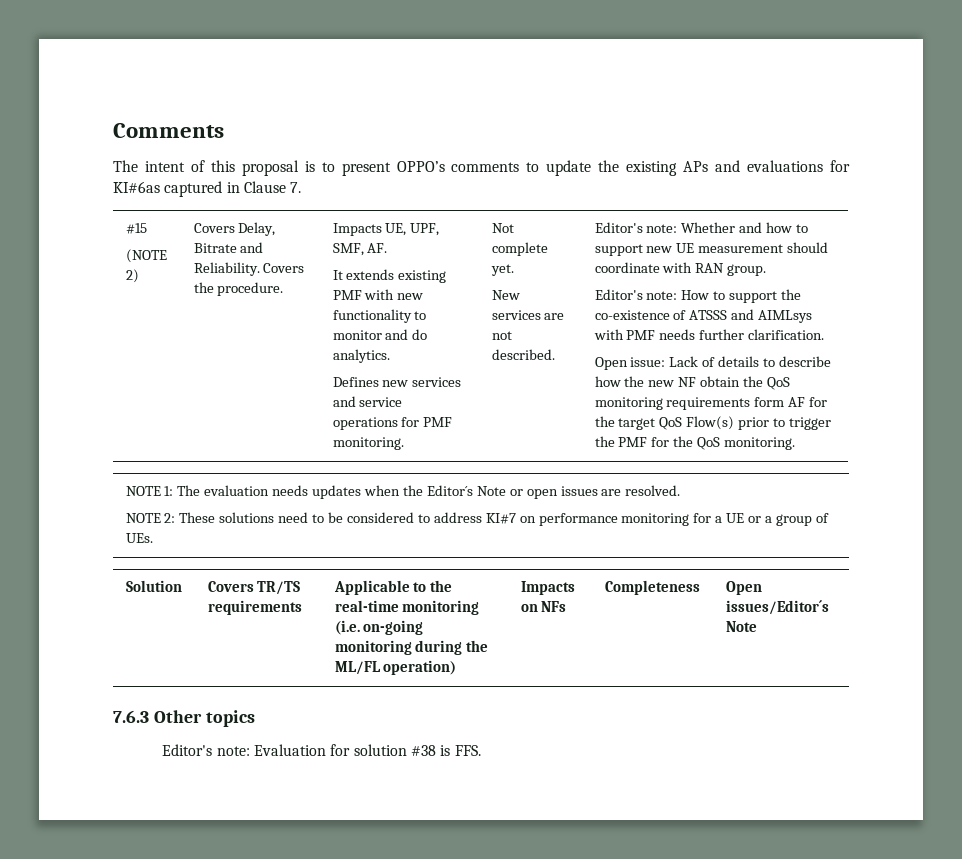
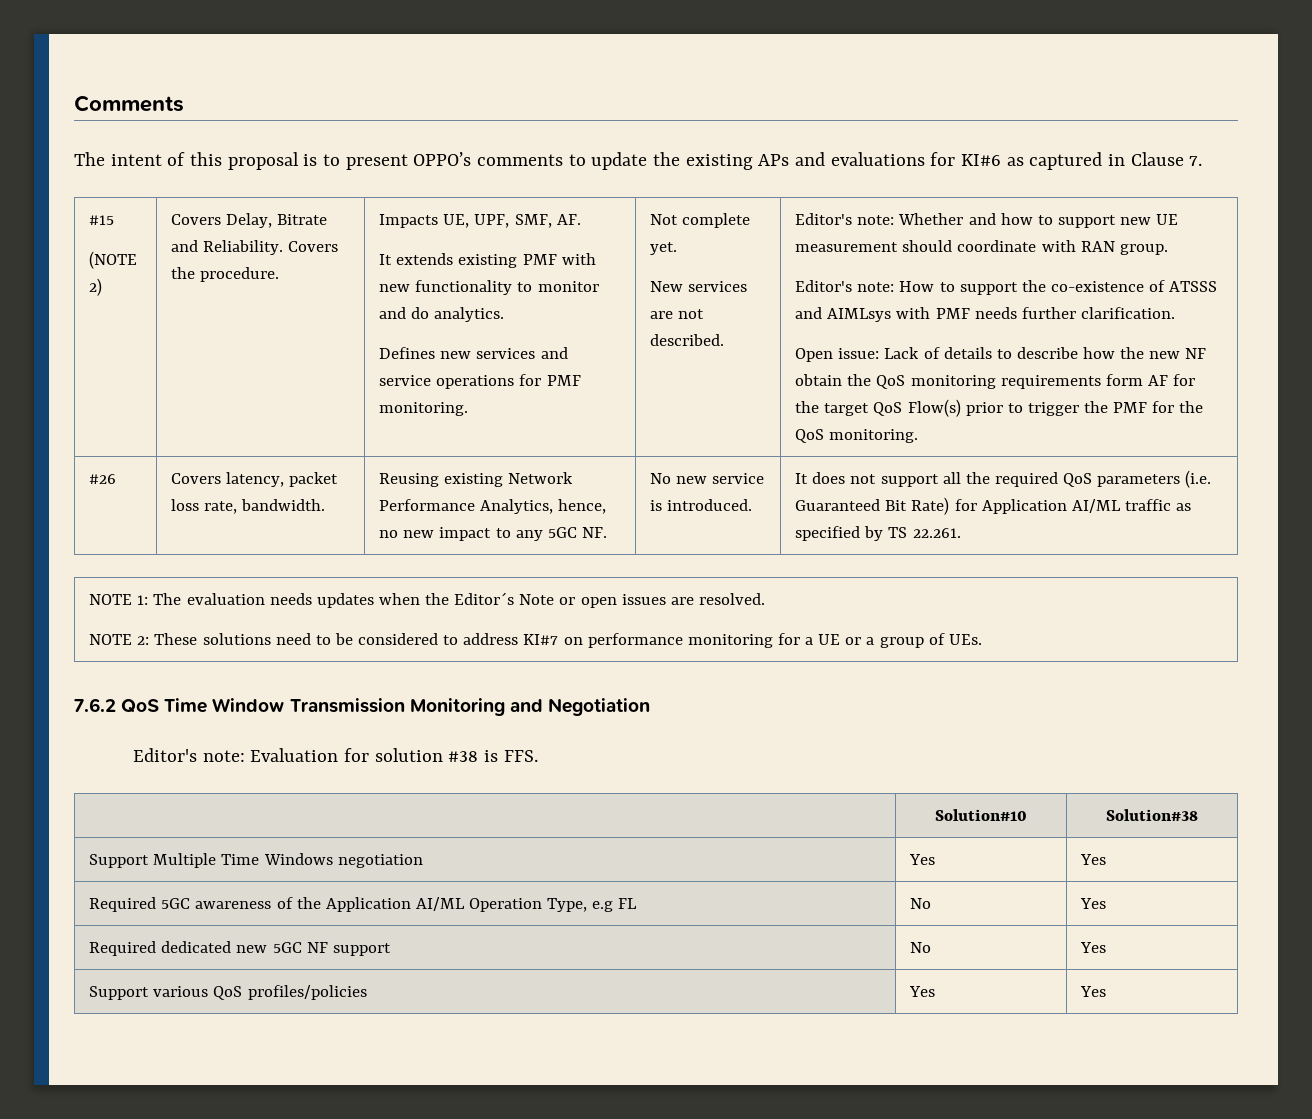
- The intent of this proposal is to present OPPO’s comments to update the existing APs and evaluations for KI#6as captured in Clause 7.
+ The intent of this proposal is to present OPPO’s comments to update the existing APs and evaluations for KI#6 as captured in Clause 7.
+ #26 | Covers latency, packet loss rate, bandwidth. | Reusing existing Network Performance Analytics, hence, no new impact to any 5GC NF. | No new service is introduced. | It does not support all the required QoS parameters (i.e. Guaranteed Bit Rate) for Application AI/ML traffic as specified by TS 22.261.
- Solution | Covers TR/TS requirements | Applicable to the real-time monitoring (i.e. on-going monitoring during the ML/FL operation) | Impacts on NFs | Completeness | Open issues/Editor´s Note
- 7.6.3 Other topics
+ 7.6.2 QoS Time Window Transmission Monitoring and Negotiation
+ | Solution#10 | Solution#38
+ Support Multiple Time Windows negotiation | Yes | Yes
+ Required 5GC awareness of the Application AI/ML Operation Type, e.g FL | No | Yes
+ Required dedicated new 5GC NF support | No | Yes
+ Support various QoS profiles/policies | Yes | Yes

